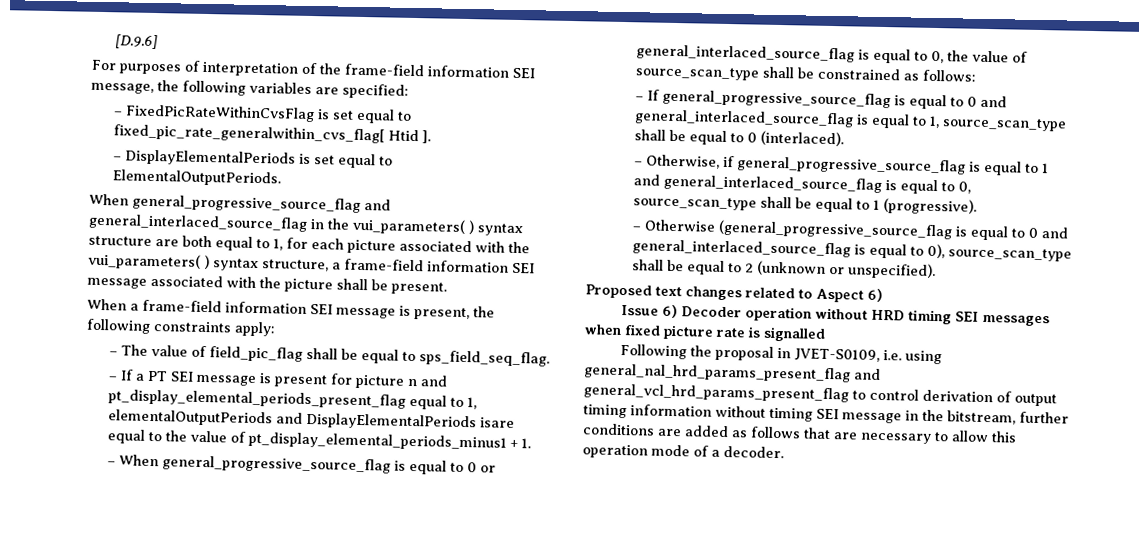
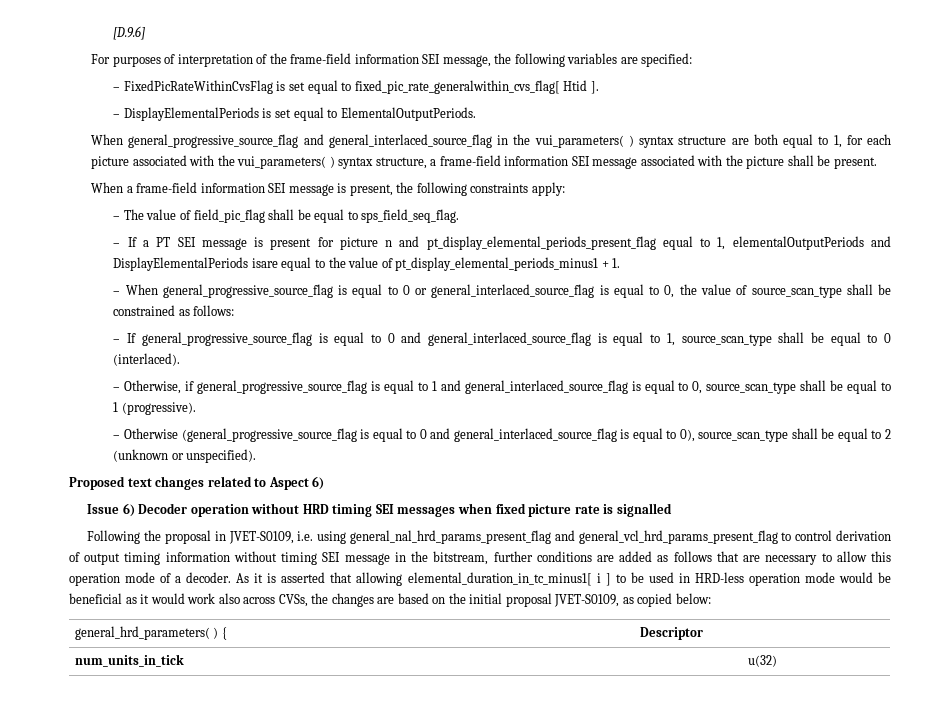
+ As it is asserted that allowing elemental_duration_in_tc_minus1[ i ] to be used in HRD-less operation mode would be beneficial as it would work also across CVSs, the changes are based on the initial proposal JVET-S0109, as copied below:
+ general_hrd_parameters( ) { | Descriptor
+ num_units_in_tick | u(32)

